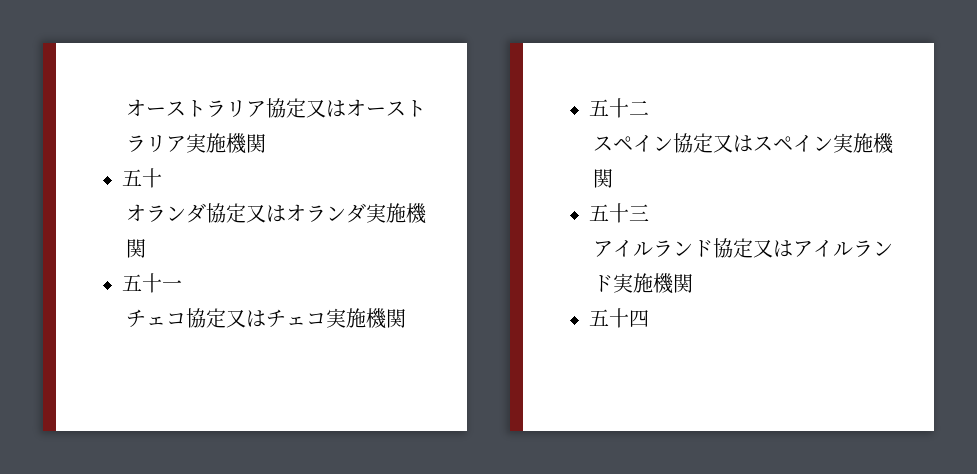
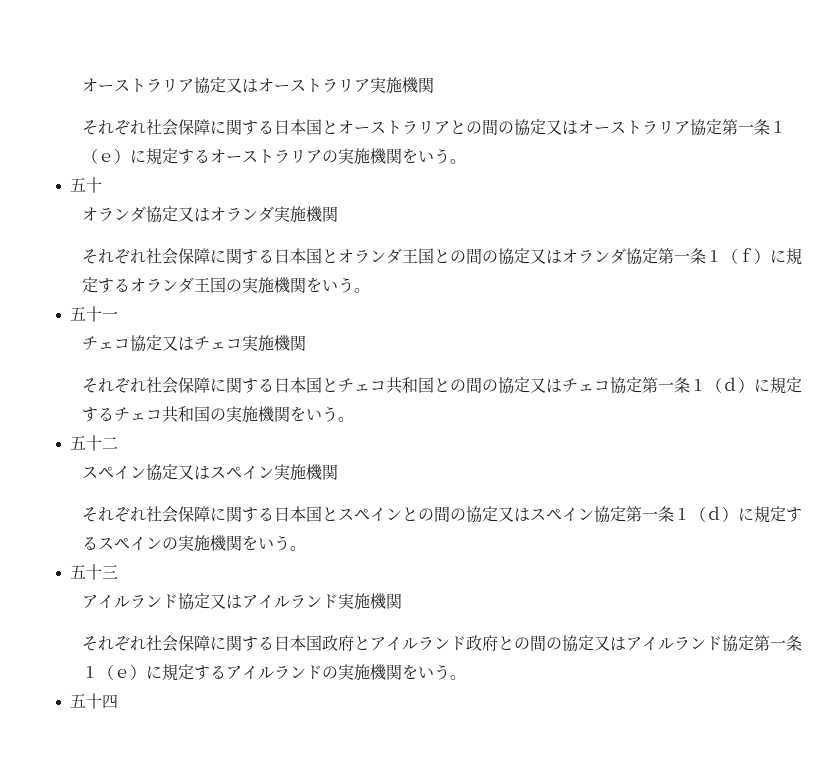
+ それぞれ社会保障に関する日本国とオーストラリアとの間の協定又はオーストラリア協定第一条１（ｅ）に規定するオーストラリアの実施機関をいう。
+ それぞれ社会保障に関する日本国とオランダ王国との間の協定又はオランダ協定第一条１（ｆ）に規定するオランダ王国の実施機関をいう。
+ それぞれ社会保障に関する日本国とチェコ共和国との間の協定又はチェコ協定第一条１（ｄ）に規定するチェコ共和国の実施機関をいう。
+ それぞれ社会保障に関する日本国とスペインとの間の協定又はスペイン協定第一条１（ｄ）に規定するスペインの実施機関をいう。
+ それぞれ社会保障に関する日本国政府とアイルランド政府との間の協定又はアイルランド協定第一条１（ｅ）に規定するアイルランドの実施機関をいう。

